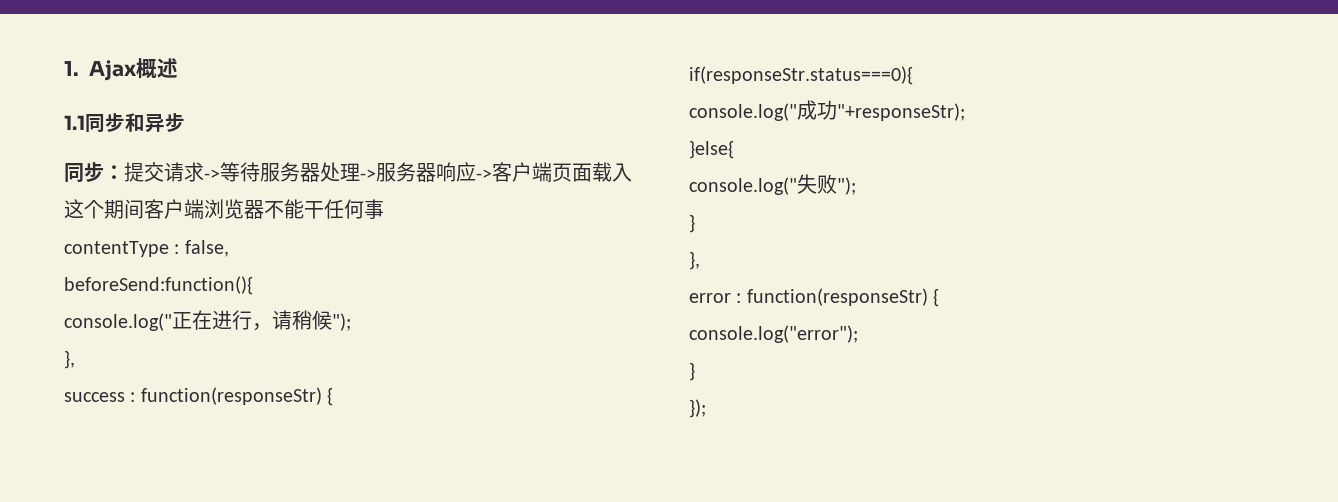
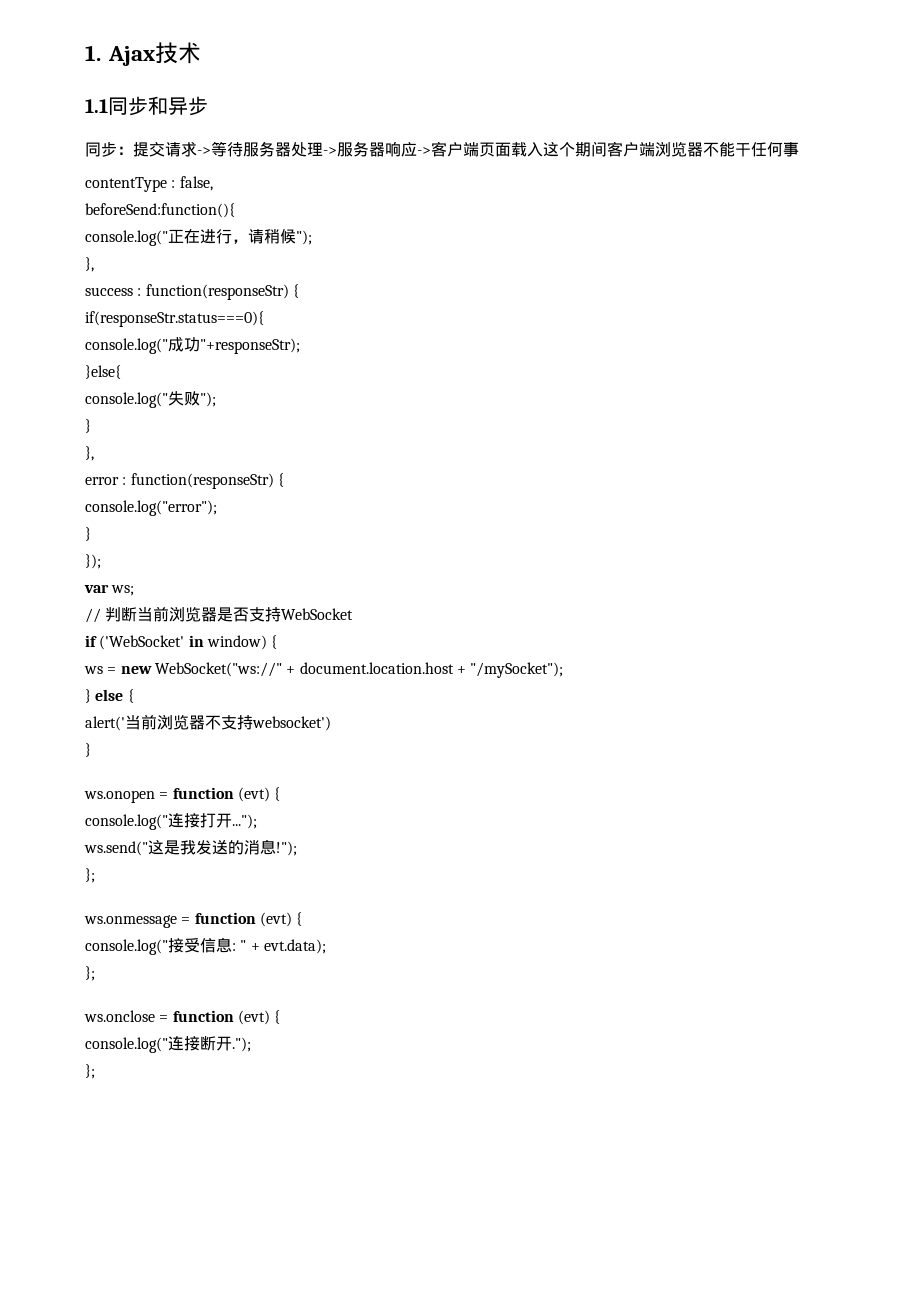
- 1. Ajax概述
+ 1. Ajax技术
+ var ws;
+ // 判断当前浏览器是否支持WebSocket
+ if ('WebSocket' in window) {
+ ws = new WebSocket("ws://" + document.location.host + "/mySocket");
+ } else {
+ alert('当前浏览器不支持websocket')
+ }
+ ws.onopen = function (evt) {
+ console.log("连接打开...");
+ ws.send("这是我发送的消息!");
+ };
+ ws.onmessage = function (evt) {
+ console.log("接受信息: " + evt.data);
+ };
+ ws.onclose = function (evt) {
+ console.log("连接断开.");
+ };

